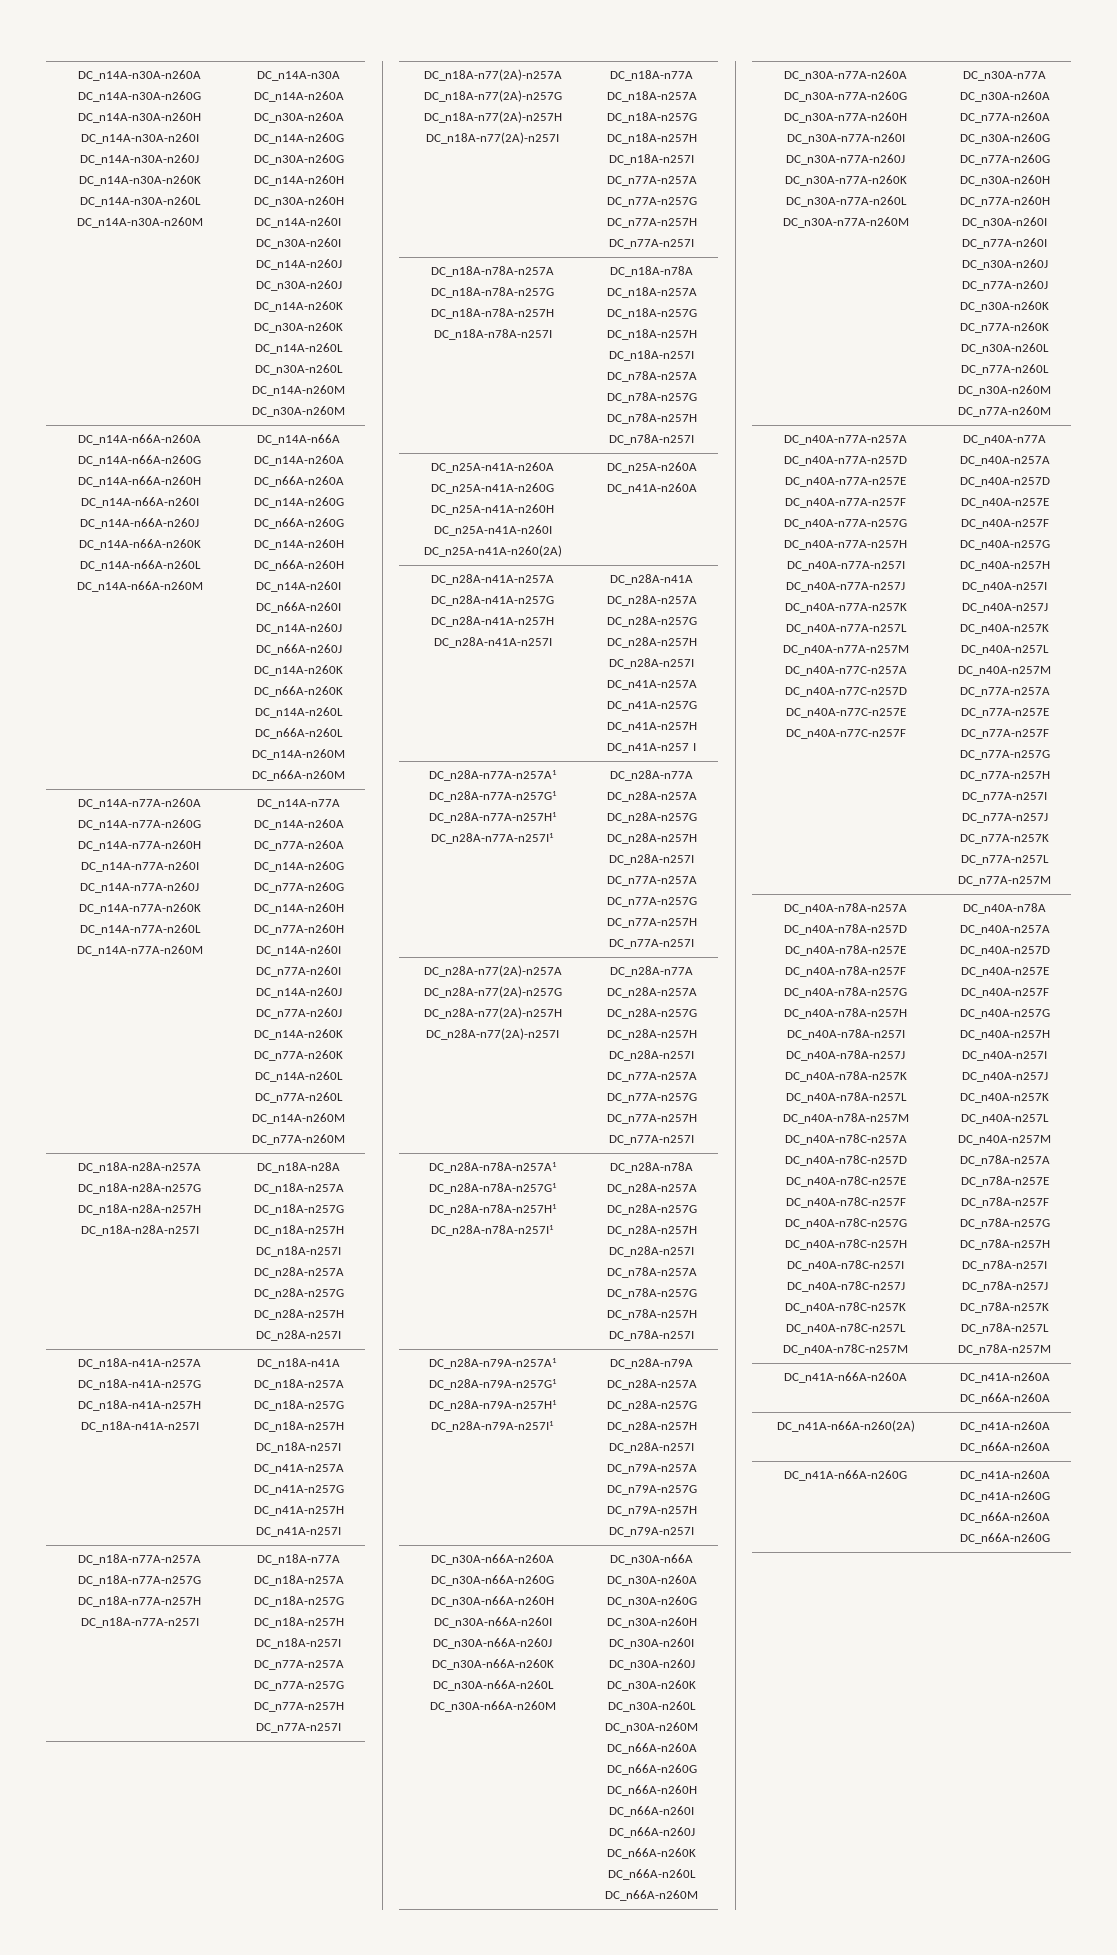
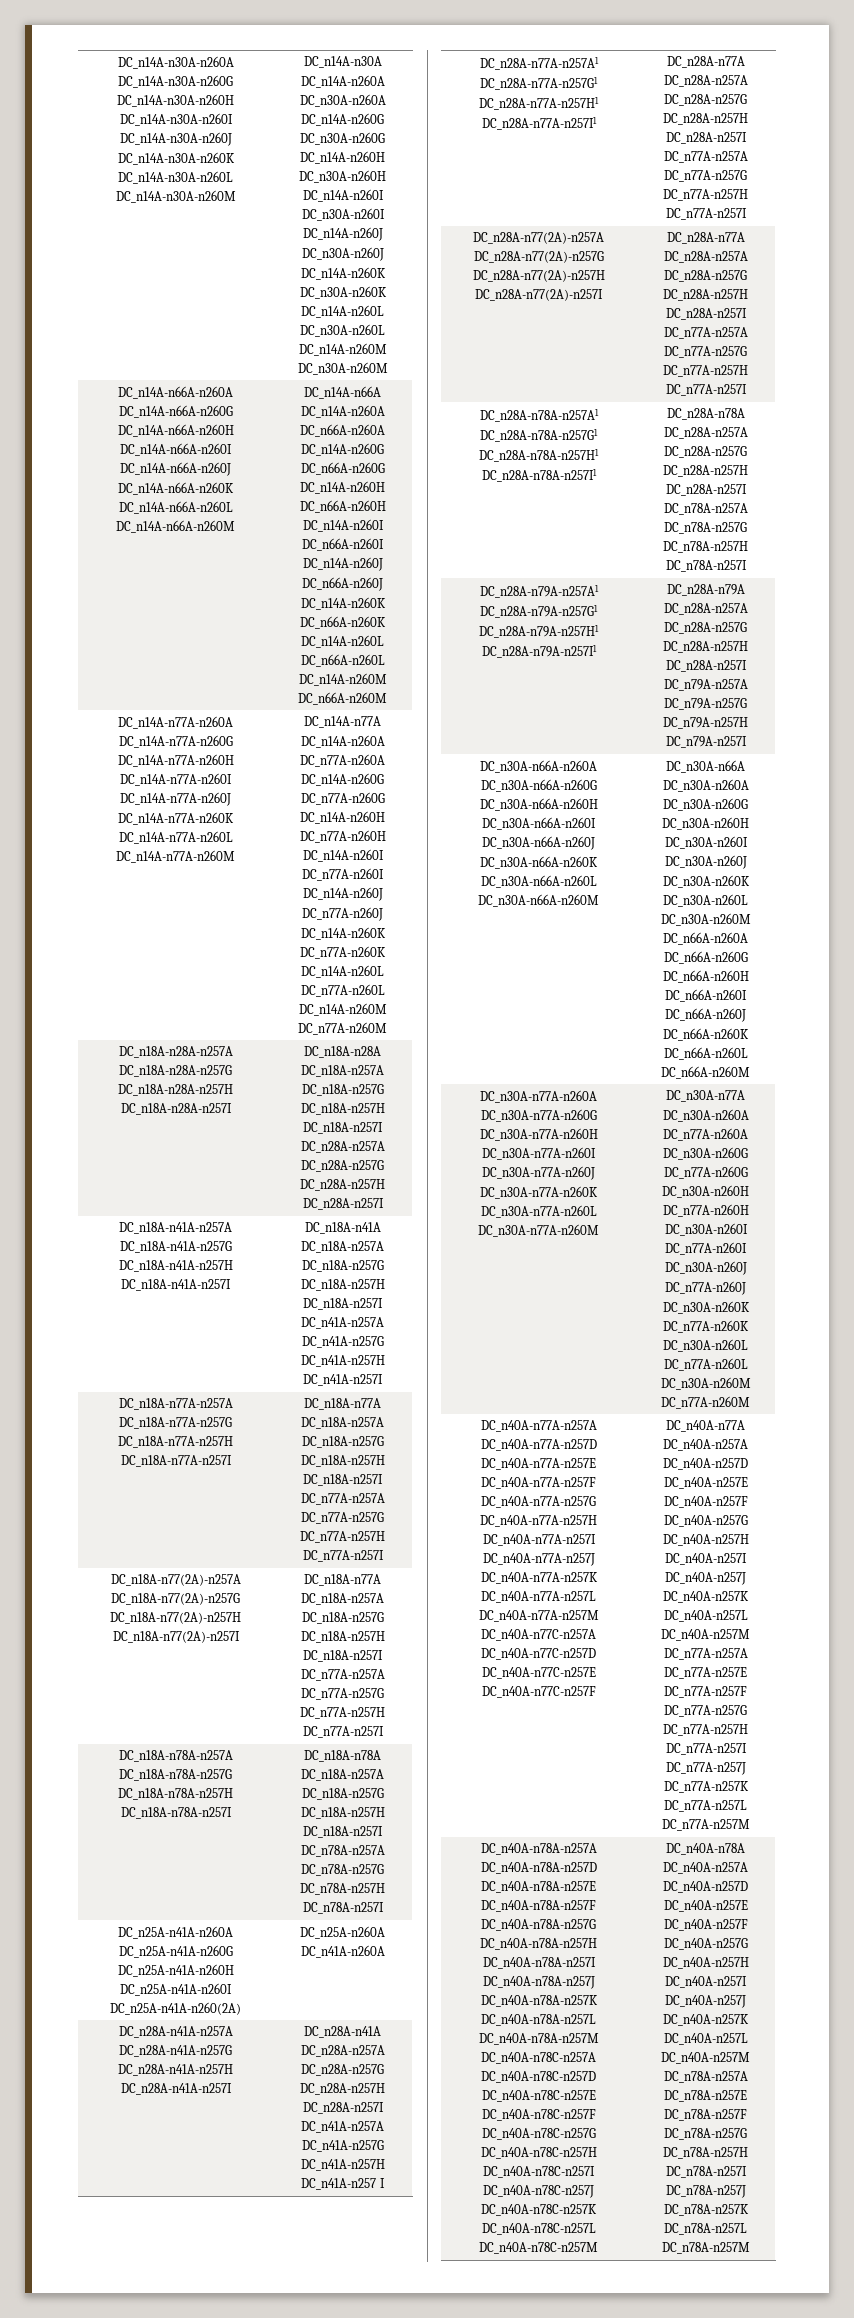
- DC_n41A-n66A-n260A | DC_n41A-n260A
- DC_n66A-n260A
- DC_n41A-n66A-n260(2A) | DC_n41A-n260A
- DC_n66A-n260A
- DC_n41A-n66A-n260G | DC_n41A-n260A
- DC_n41A-n260G
- DC_n66A-n260A
- DC_n66A-n260G

